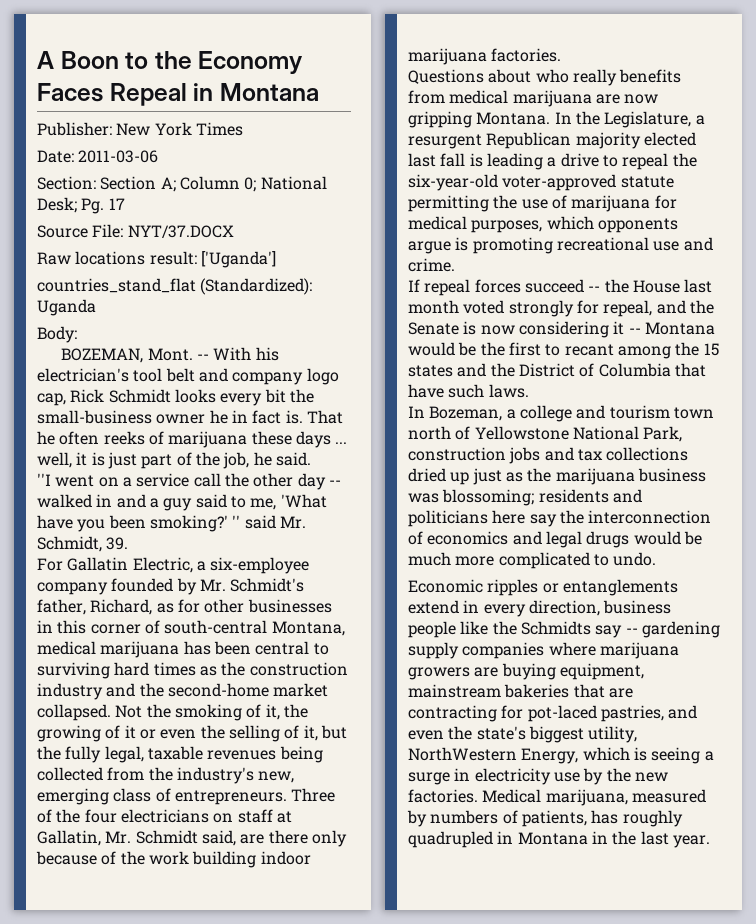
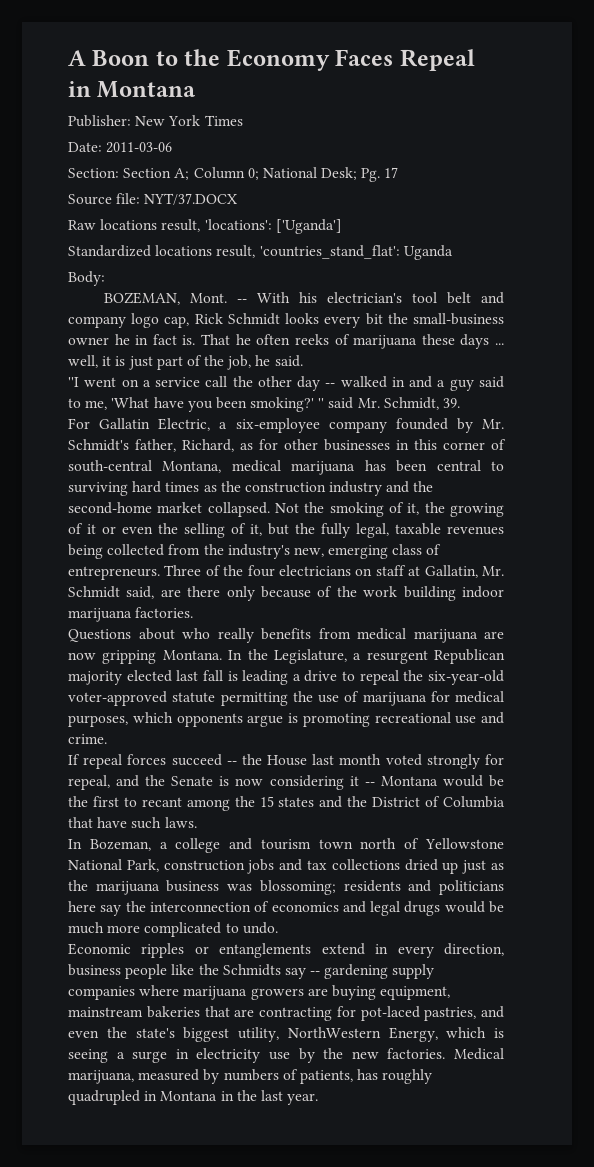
- Source File: NYT/37.DOCX
+ Source file: NYT/37.DOCX
- Raw locations result: ['Uganda']
+ Raw locations result, 'locations': ['Uganda']
- countries_stand_flat (Standardized): Uganda
+ Standardized locations result, 'countries_stand_flat': Uganda

